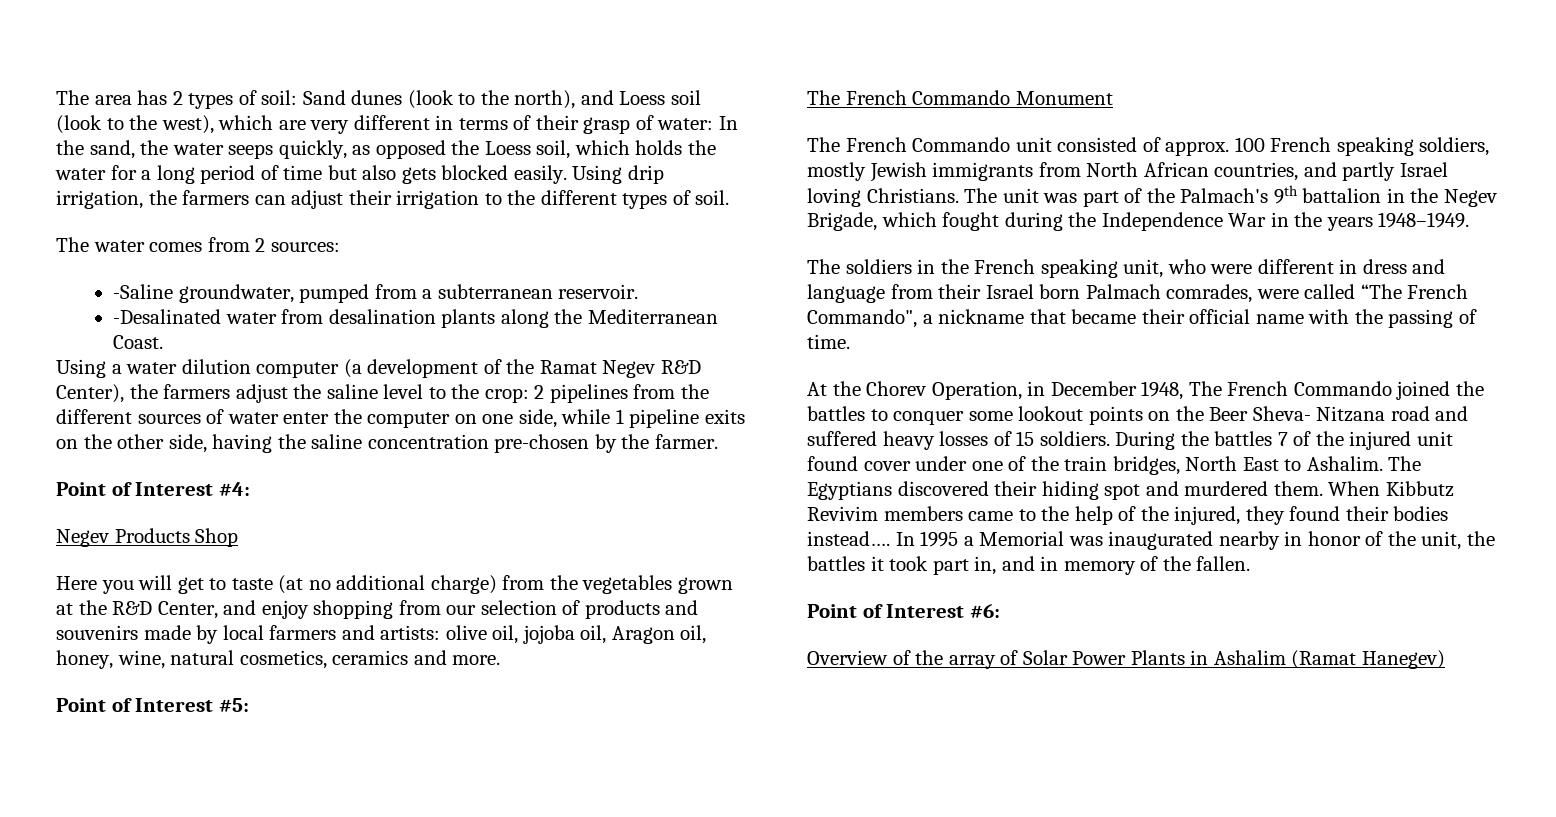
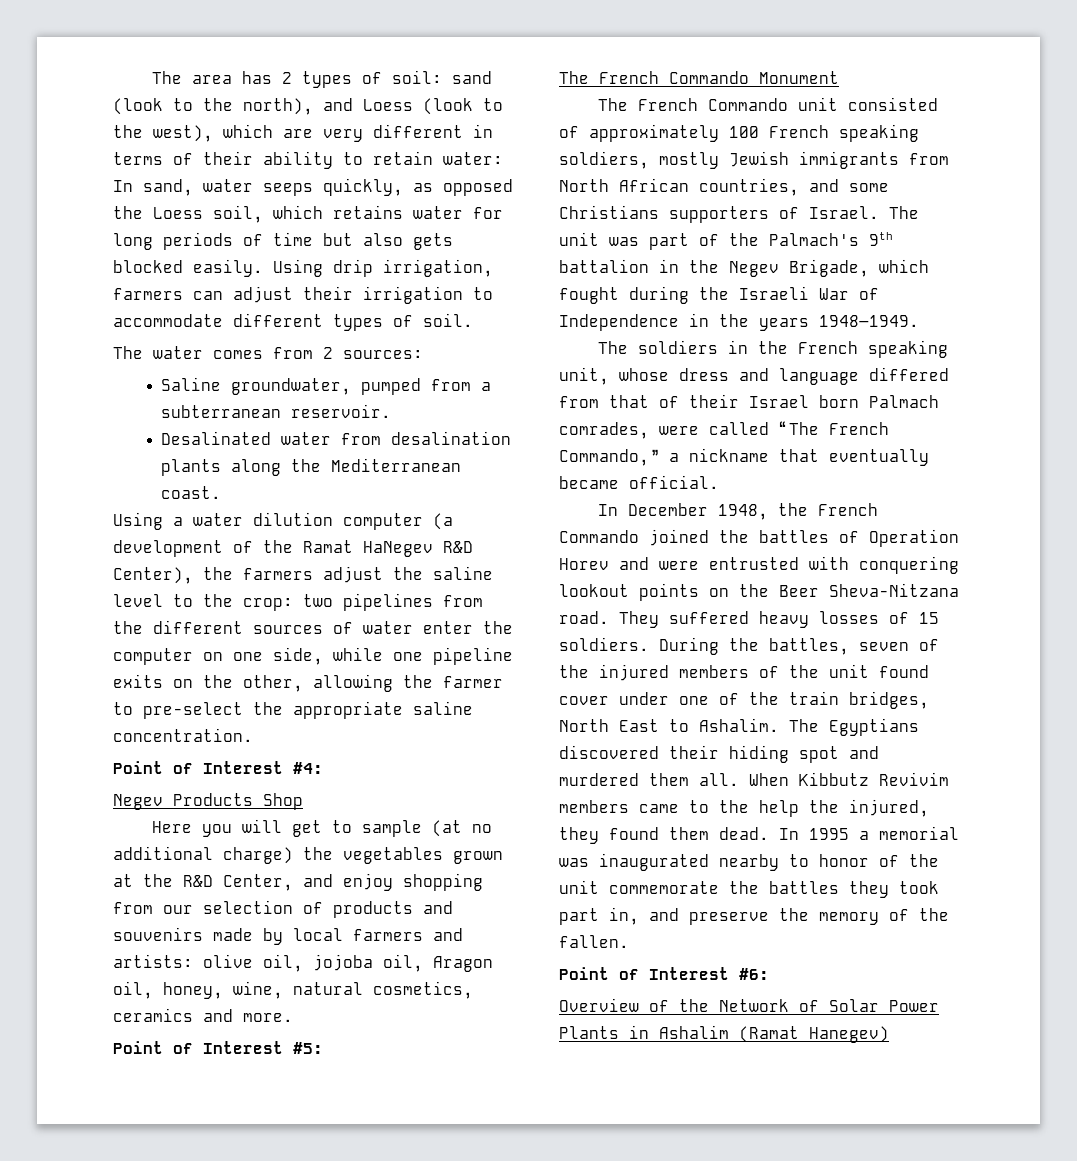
- The area has 2 types of soil: Sand dunes (look to the north), and Loess soil (look to the west), which are very different in terms of their grasp of water: In the sand, the water seeps quickly, as opposed the Loess soil, which holds the water for a long period of time but also gets blocked easily.
+ The area has 2 types of soil: sand (look to the north), and Loess (look to the west), which are very different in terms of their ability to retain water: In sand, water seeps quickly, as opposed the Loess soil, which retains water for long periods of time but also gets blocked easily.
- Using drip irrigation, the farmers can adjust their irrigation to the different types of soil.
+ Using drip irrigation, farmers can adjust their irrigation to accommodate different types of soil.
- -Saline groundwater, pumped from a subterranean reservoir.
+ Saline groundwater, pumped from a subterranean reservoir.
- -Desalinated water from desalination plants along the Mediterranean Coast.
+ Desalinated water from desalination plants along the Mediterranean coast.
- Using a water dilution computer (a development of the Ramat Negev R&D Center), the farmers adjust the saline level to the crop: 2 pipelines from the different sources of water enter the computer on one side, while 1 pipeline exits on the other side, having the saline concentration pre-chosen by the farmer.
+ Using a water dilution computer (a development of the Ramat HaNegev R&D Center), the farmers adjust the saline level to the crop: two pipelines from the different sources of water enter the computer on one side, while one pipeline exits on the other, allowing the farmer to pre-select the appropriate saline concentration.
- Here you will get to taste (at no additional charge) from the vegetables grown at the R&D Center, and enjoy shopping from our selection of products and souvenirs made by local farmers and artists: olive oil, jojoba oil, Aragon oil, honey, wine, natural cosmetics, ceramics and more.
+ Here you will get to sample (at no additional charge) the vegetables grown at the R&D Center, and enjoy shopping from our selection of products and souvenirs made by local farmers and artists: olive oil, jojoba oil, Aragon oil, honey, wine, natural cosmetics, ceramics and more.
- The French Commando unit consisted of approx. 100 French speaking soldiers, mostly Jewish immigrants from North African countries, and partly Israel loving Christians.
+ The French Commando unit consisted of approximately 100 French speaking soldiers, mostly Jewish immigrants from North African countries, and some Christians supporters of Israel.
- The unit was part of the Palmach's 9th battalion in the Negev Brigade, which fought during the Independence War in the years 1948–1949.
+ The unit was part of the Palmach's 9th battalion in the Negev Brigade, which fought during the Israeli War of Independence in the years 1948–1949.
- The soldiers in the French speaking unit, who were different in dress and language from their Israel born Palmach comrades, were called “The French Commando", a nickname that became their official name with the passing of time.
- At the Chorev Operation, in December 1948, The French Commando joined the battles to conquer some lookout points on the Beer Sheva- Nitzana road and suffered heavy losses of 15 soldiers.
+ The soldiers in the French speaking unit, whose dress and language differed from that of their Israel born Palmach comrades, were called “The French Commando,” a nickname that eventually became official.
+ In December 1948, the French Commando joined the battles of Operation Horev and were entrusted with conquering lookout points on the Beer Sheva-Nitzana road. They suffered heavy losses of 15 soldiers.
- During the battles 7 of the injured unit found cover under one of the train bridges, North East to Ashalim.
+ During the battles, seven of the injured members of the unit found cover under one of the train bridges, North East to Ashalim.
- The Egyptians discovered their hiding spot and murdered them.
+ The Egyptians discovered their hiding spot and murdered them all.
- When Kibbutz Revivim members came to the help of the injured, they found their bodies instead….
+ When Kibbutz Revivim members came to the help the injured, they found them dead.
- In 1995 a Memorial was inaugurated nearby in honor of the unit, the battles it took part in, and in memory of the fallen.
+ In 1995 a memorial was inaugurated nearby to honor of the unit commemorate the battles they took part in, and preserve the memory of the fallen.
- Overview of the array of Solar Power Plants in Ashalim (Ramat Hanegev)
+ Overview of the Network of Solar Power Plants in Ashalim (Ramat Hanegev)

